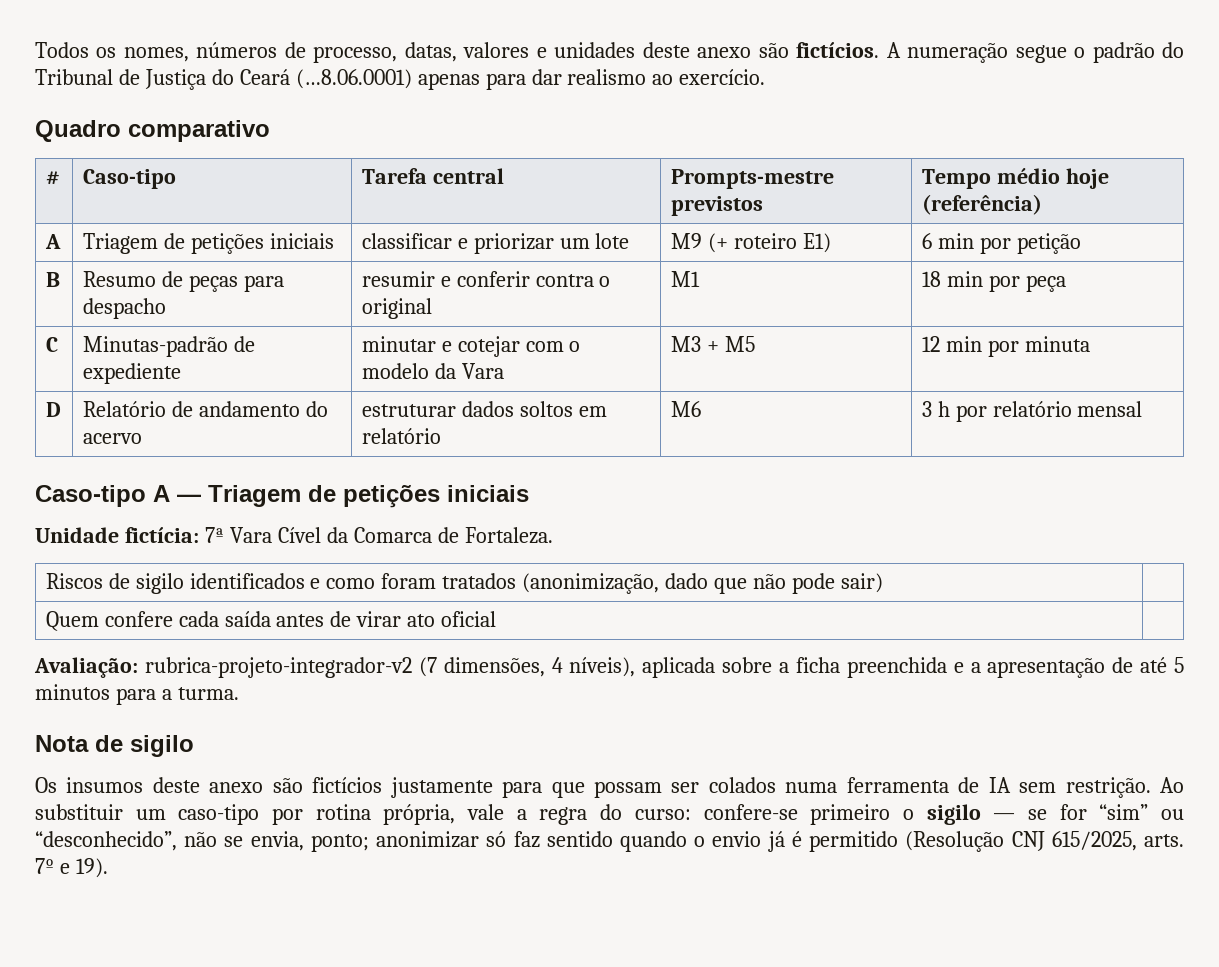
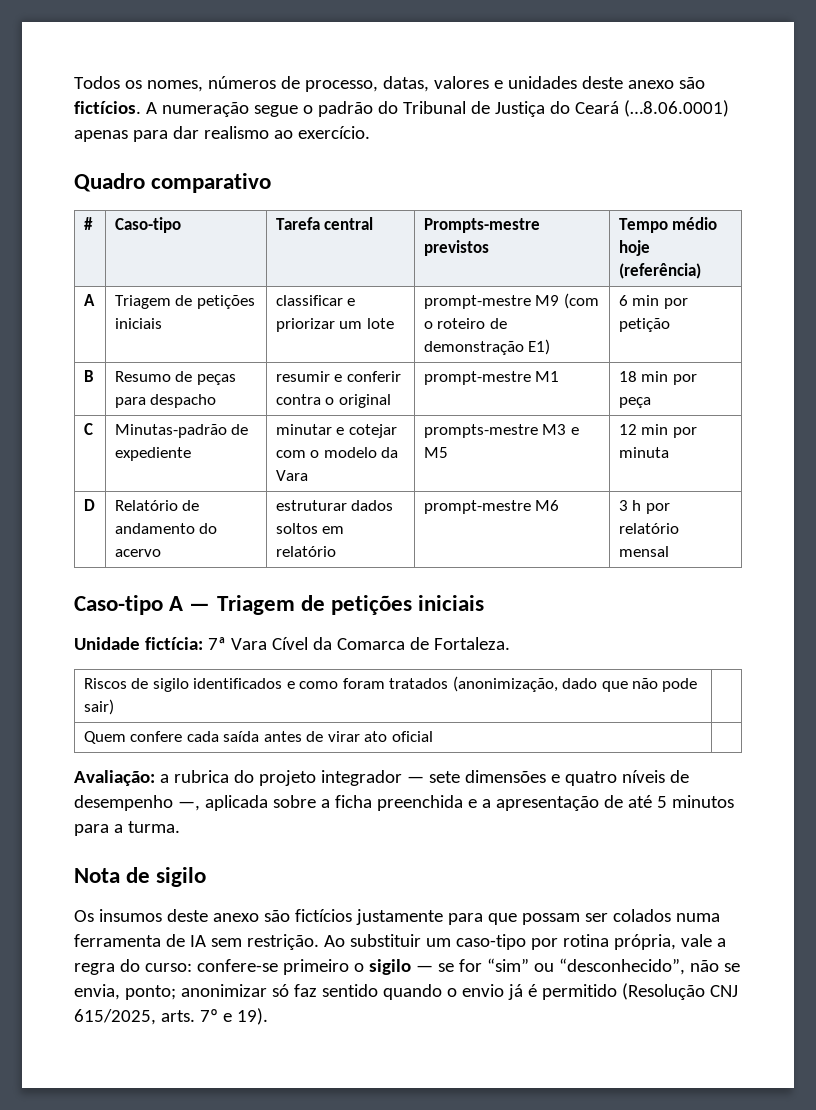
- A | Triagem de petições iniciais | classificar e priorizar um lote | M9 (+ roteiro E1) | 6 min por petição
+ A | Triagem de petições iniciais | classificar e priorizar um lote | prompt-mestre M9 (com o roteiro de demonstração E1) | 6 min por petição
- B | Resumo de peças para despacho | resumir e conferir contra o original | M1 | 18 min por peça
+ B | Resumo de peças para despacho | resumir e conferir contra o original | prompt-mestre M1 | 18 min por peça
- C | Minutas-padrão de expediente | minutar e cotejar com o modelo da Vara | M3 + M5 | 12 min por minuta
+ C | Minutas-padrão de expediente | minutar e cotejar com o modelo da Vara | prompts-mestre M3 e M5 | 12 min por minuta
- D | Relatório de andamento do acervo | estruturar dados soltos em relatório | M6 | 3 h por relatório mensal
+ D | Relatório de andamento do acervo | estruturar dados soltos em relatório | prompt-mestre M6 | 3 h por relatório mensal
- Avaliação: rubrica-projeto-integrador-v2 (7 dimensões, 4 níveis), aplicada sobre a ficha preenchida e a apresentação de até 5 minutos para a turma.
+ Avaliação: a rubrica do projeto integrador — sete dimensões e quatro níveis de desempenho —, aplicada sobre a ficha preenchida e a apresentação de até 5 minutos para a turma.

